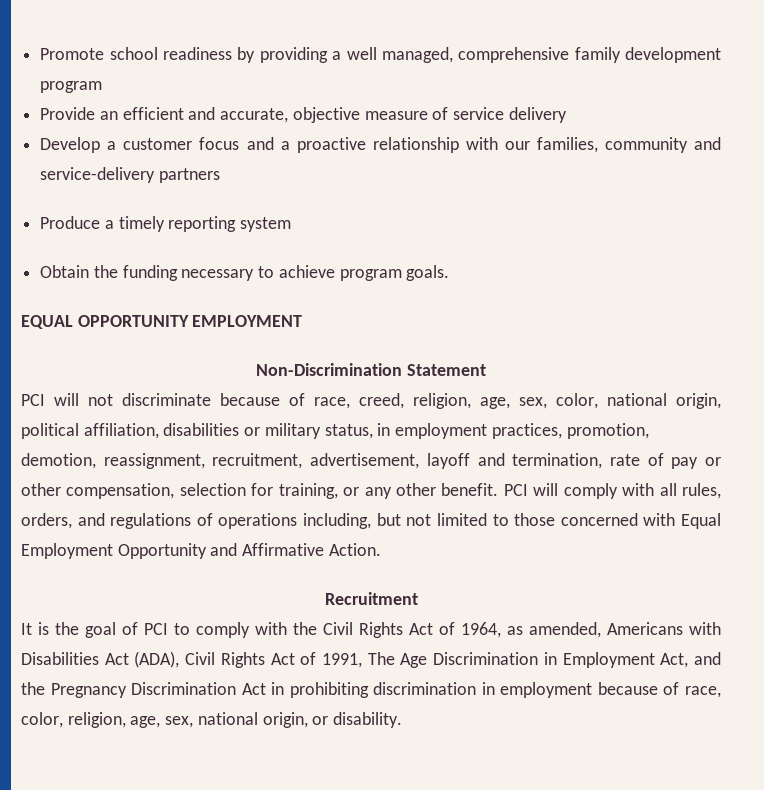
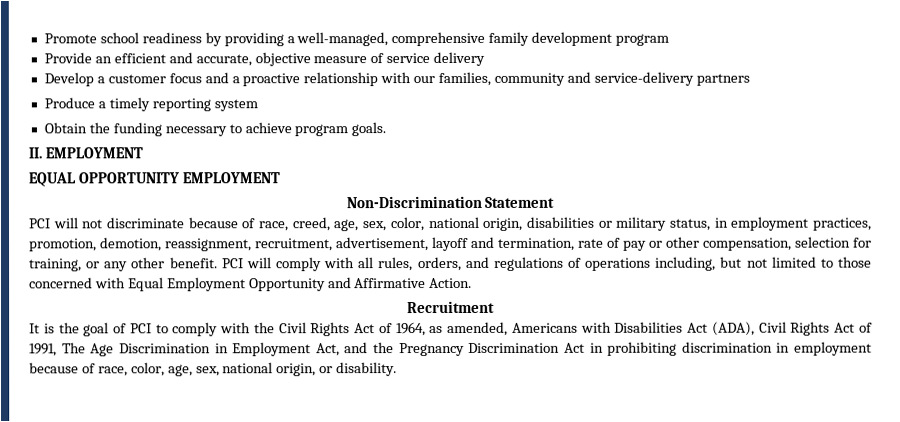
- Promote school readiness by providing a well managed, comprehensive family development program
+ Promote school readiness by providing a well-managed, comprehensive family development program
+ II. EMPLOYMENT
- PCI will not discriminate because of race, creed, religion, age, sex, color, national origin, political affiliation, disabilities or military status, in employment practices, promotion, demotion, reassignment, recruitment, advertisement, layoff and termination, rate of pay or other compensation, selection for training, or any other benefit.
+ PCI will not discriminate because of race, creed, age, sex, color, national origin, disabilities or military status, in employment practices, promotion, demotion, reassignment, recruitment, advertisement, layoff and termination, rate of pay or other compensation, selection for training, or any other benefit.
- It is the goal of PCI to comply with the Civil Rights Act of 1964, as amended, Americans with Disabilities Act (ADA), Civil Rights Act of 1991, The Age Discrimination in Employment Act, and the Pregnancy Discrimination Act in prohibiting discrimination in employment because of race, color, religion, age, sex, national origin, or disability.
+ It is the goal of PCI to comply with the Civil Rights Act of 1964, as amended, Americans with Disabilities Act (ADA), Civil Rights Act of 1991, The Age Discrimination in Employment Act, and the Pregnancy Discrimination Act in prohibiting discrimination in employment because of race, color, age, sex, national origin, or disability.

